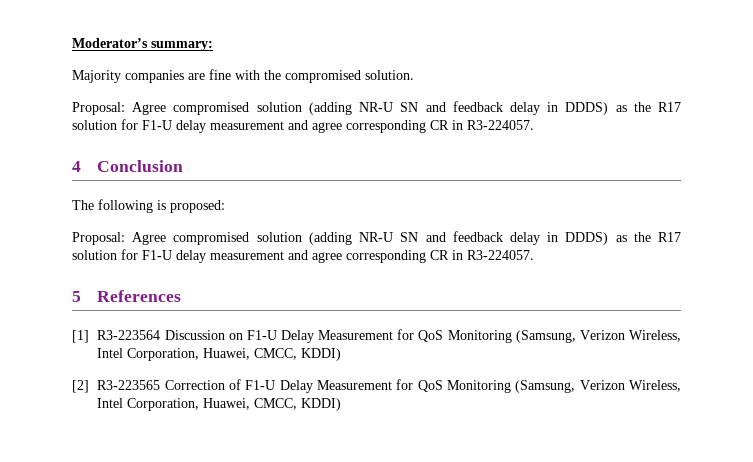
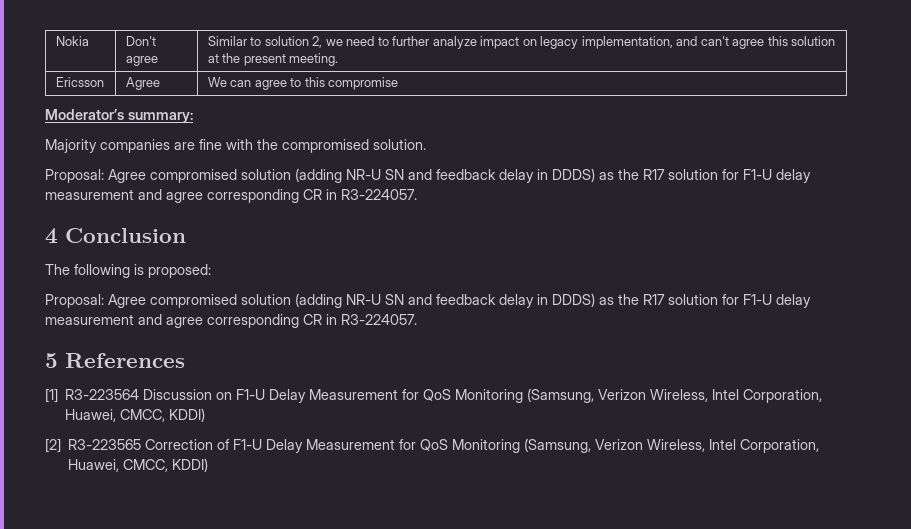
+ Nokia | Don't agree | Similar to solution 2, we need to further analyze impact on legacy implementation, and can't agree this solution at the present meeting.
+ Ericsson | Agree | We can agree to this compromise

